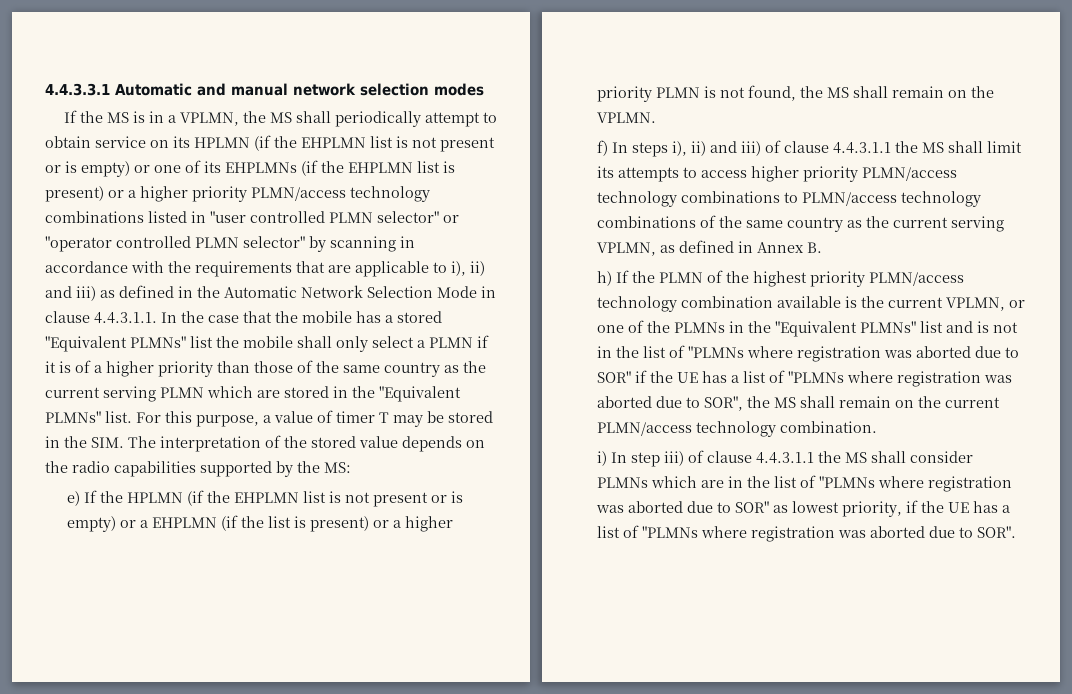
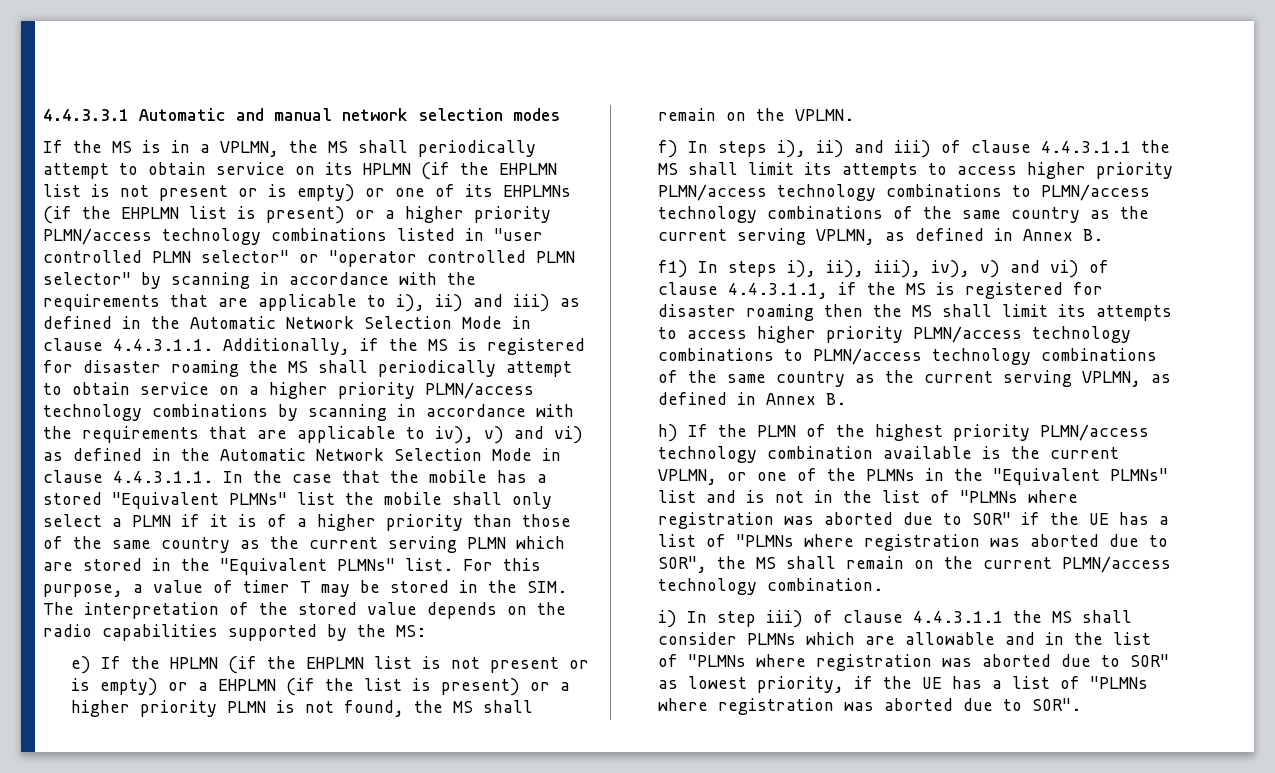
- If the MS is in a VPLMN, the MS shall periodically attempt to obtain service on its HPLMN (if the EHPLMN list is not present or is empty) or one of its EHPLMNs (if the EHPLMN list is present) or a higher priority PLMN/access technology combinations listed in "user controlled PLMN selector" or "operator controlled PLMN selector" by scanning in accordance with the requirements that are applicable to i), ii) and iii) as defined in the Automatic Network Selection Mode in clause 4.4.3.1.1. In the case that the mobile has a stored "Equivalent PLMNs" list the mobile shall only select a PLMN if it is of a higher priority than those of the same country as the current serving PLMN which are stored in the "Equivalent PLMNs" list.
+ If the MS is in a VPLMN, the MS shall periodically attempt to obtain service on its HPLMN (if the EHPLMN list is not present or is empty) or one of its EHPLMNs (if the EHPLMN list is present) or a higher priority PLMN/access technology combinations listed in "user controlled PLMN selector" or "operator controlled PLMN selector" by scanning in accordance with the requirements that are applicable to i), ii) and iii) as defined in the Automatic Network Selection Mode in clause 4.4.3.1.1. Additionally, if the MS is registered for disaster roaming the MS shall periodically attempt to obtain service on a higher priority PLMN/access technology combinations by scanning in accordance with the requirements that are applicable to iv), v) and vi) as defined in the Automatic Network Selection Mode in clause 4.4.3.1.1. In the case that the mobile has a stored "Equivalent PLMNs" list the mobile shall only select a PLMN if it is of a higher priority than those of the same country as the current serving PLMN which are stored in the "Equivalent PLMNs" list.
+ f1) In steps i), ii), iii), iv), v) and vi) of clause 4.4.3.1.1, if the MS is registered for disaster roaming then the MS shall limit its attempts to access higher priority PLMN/access technology combinations to PLMN/access technology combinations of the same country as the current serving VPLMN, as defined in Annex B.
- i) In step iii) of clause 4.4.3.1.1 the MS shall consider PLMNs which are in the list of "PLMNs where registration was aborted due to SOR" as lowest priority, if the UE has a list of "PLMNs where registration was aborted due to SOR".
+ i) In step iii) of clause 4.4.3.1.1 the MS shall consider PLMNs which are allowable and in the list of "PLMNs where registration was aborted due to SOR" as lowest priority, if the UE has a list of "PLMNs where registration was aborted due to SOR".

